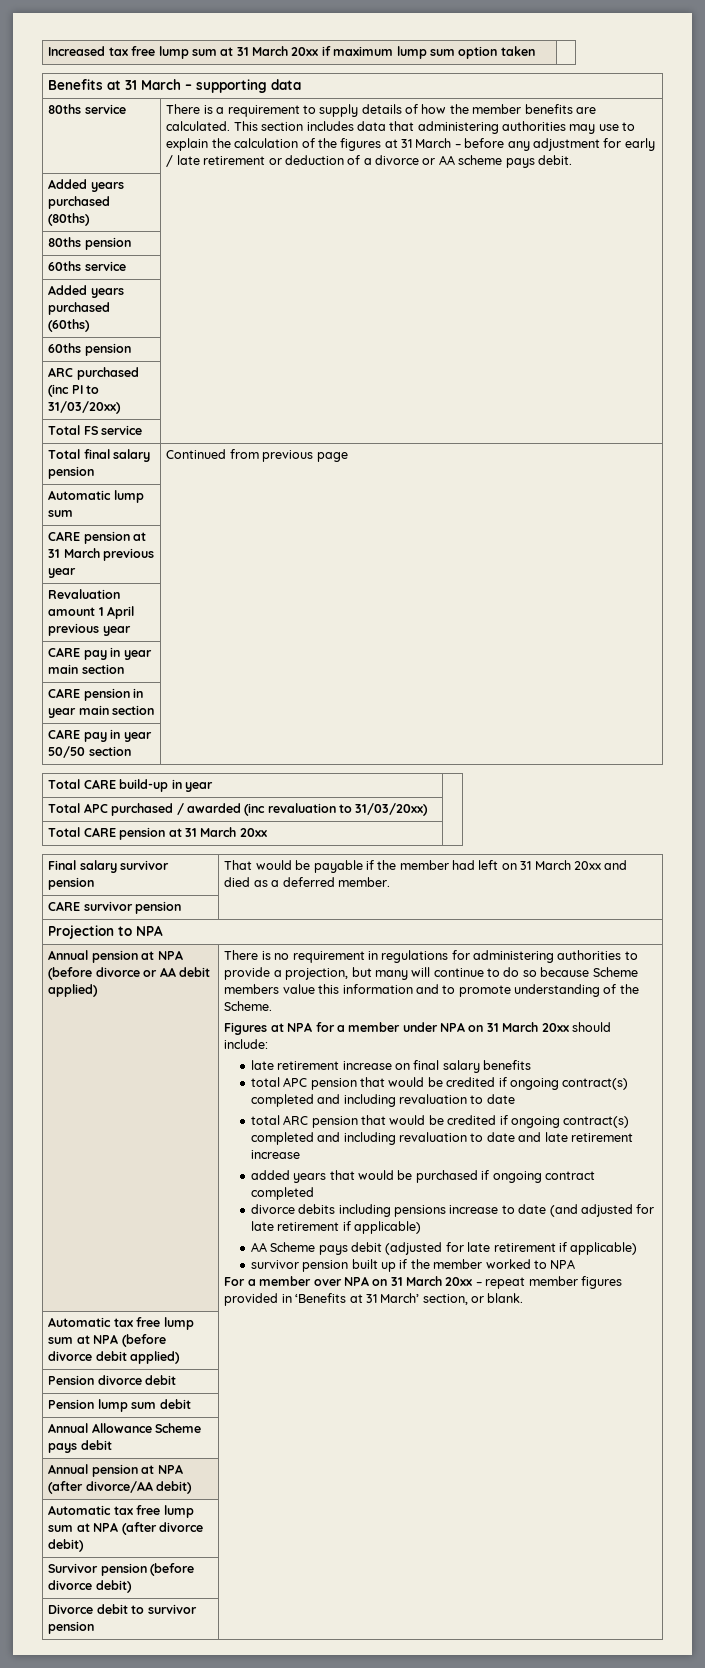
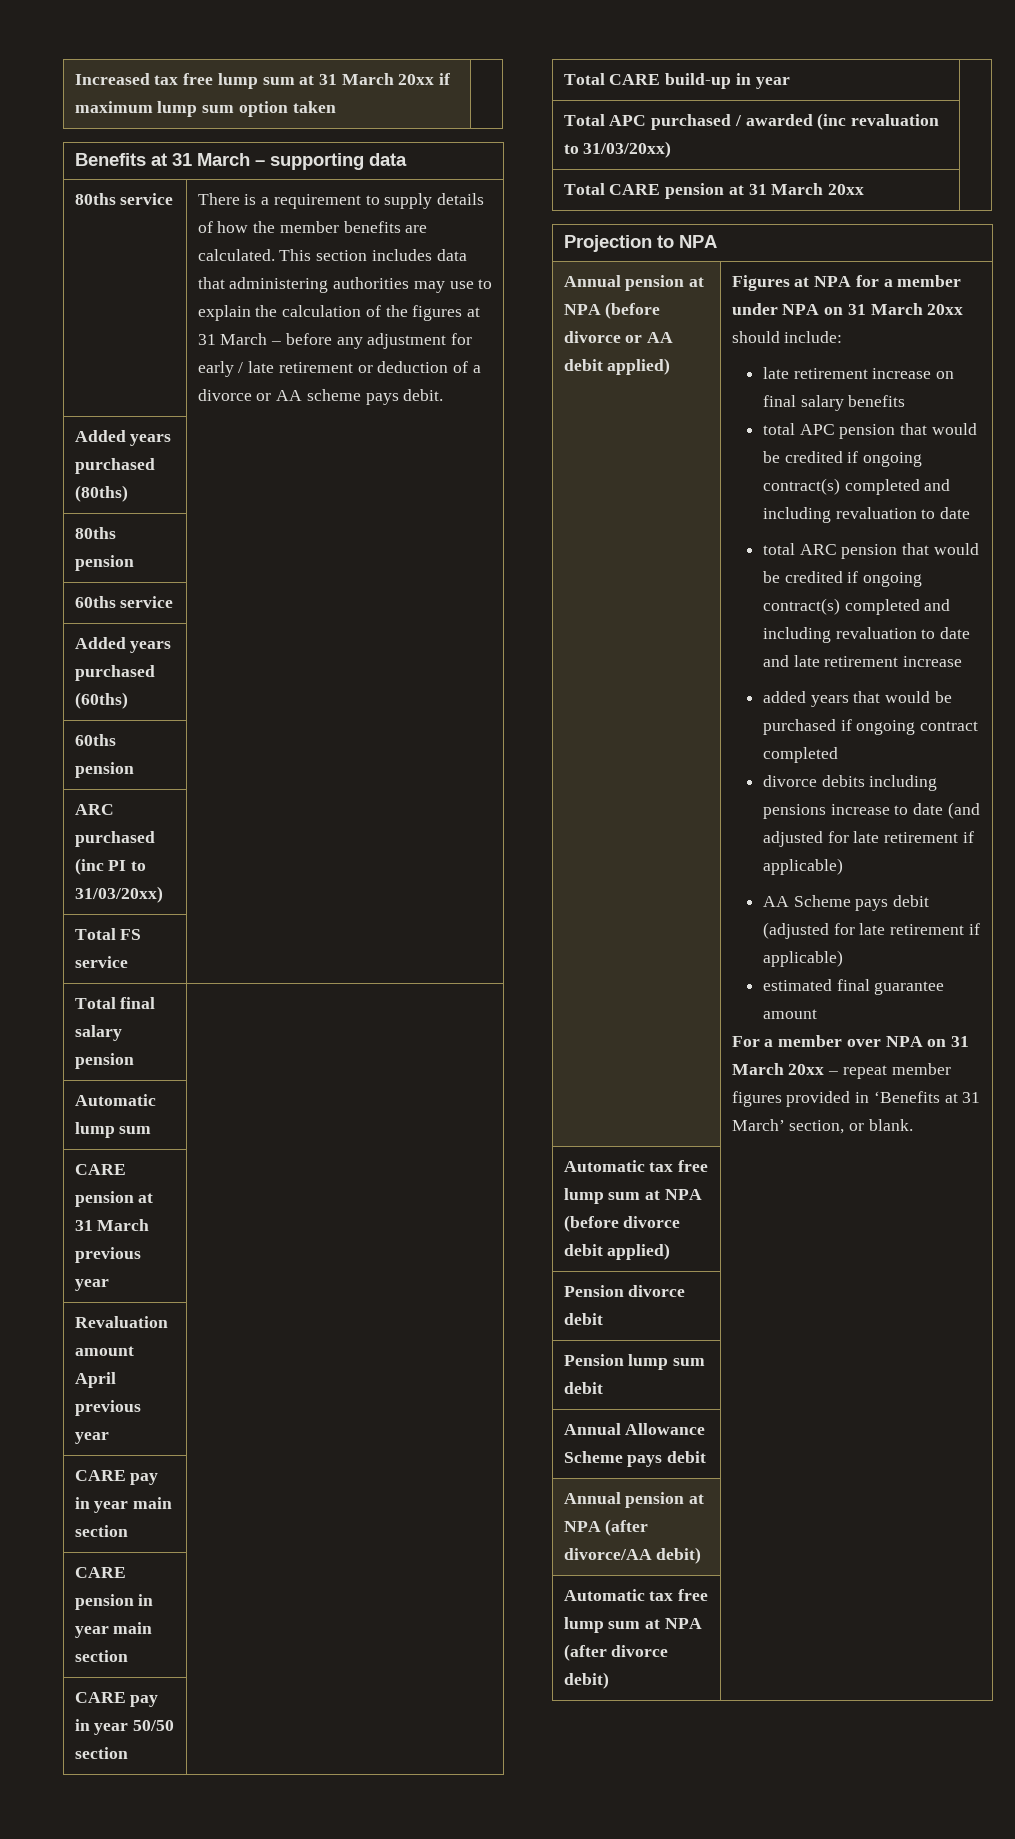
- Total final salary pension | Continued from previous page
+ Total final salary pension |
- Revaluation amount 1 April previous year |
+ Revaluation amount April previous year |
- Final salary survivor pension | That would be payable if the member had left on 31 March 20xx and died as a deferred member.
- CARE survivor pension |
- There is no requirement in regulations for administering authorities to provide a projection, but many will continue to do so because Scheme members value this information and to promote understanding of the Scheme.
- survivor pension built up if the member worked to NPA
+ estimated final guarantee amount
- Survivor pension (before divorce debit) |
- Divorce debit to survivor pension |

